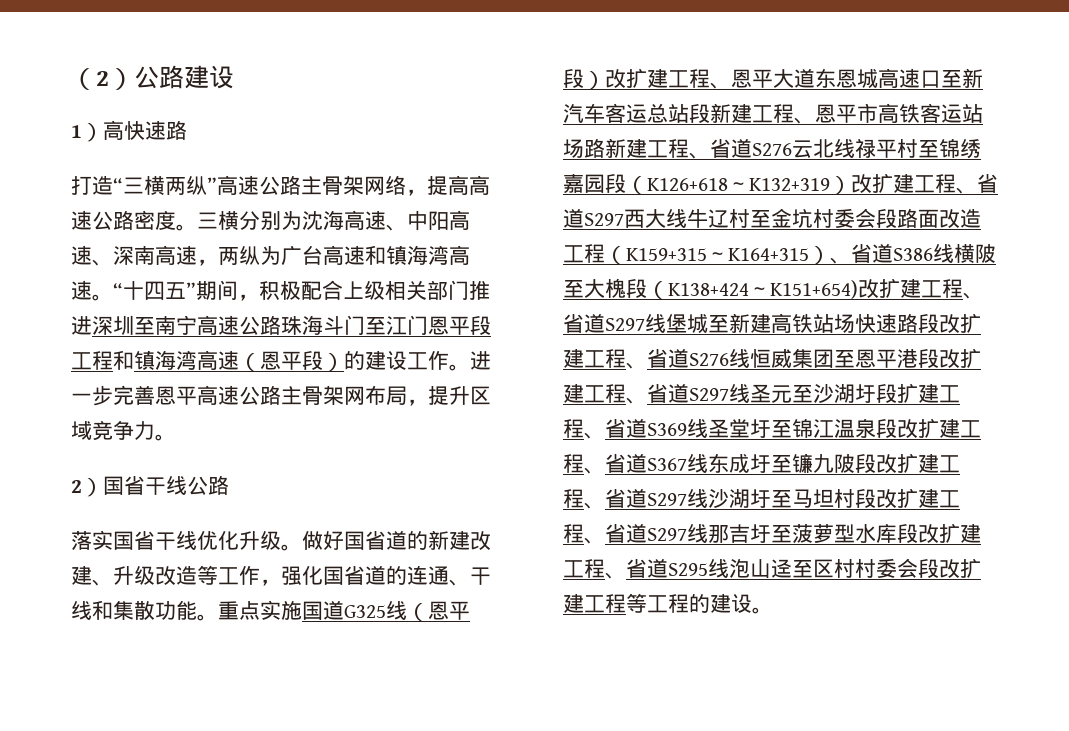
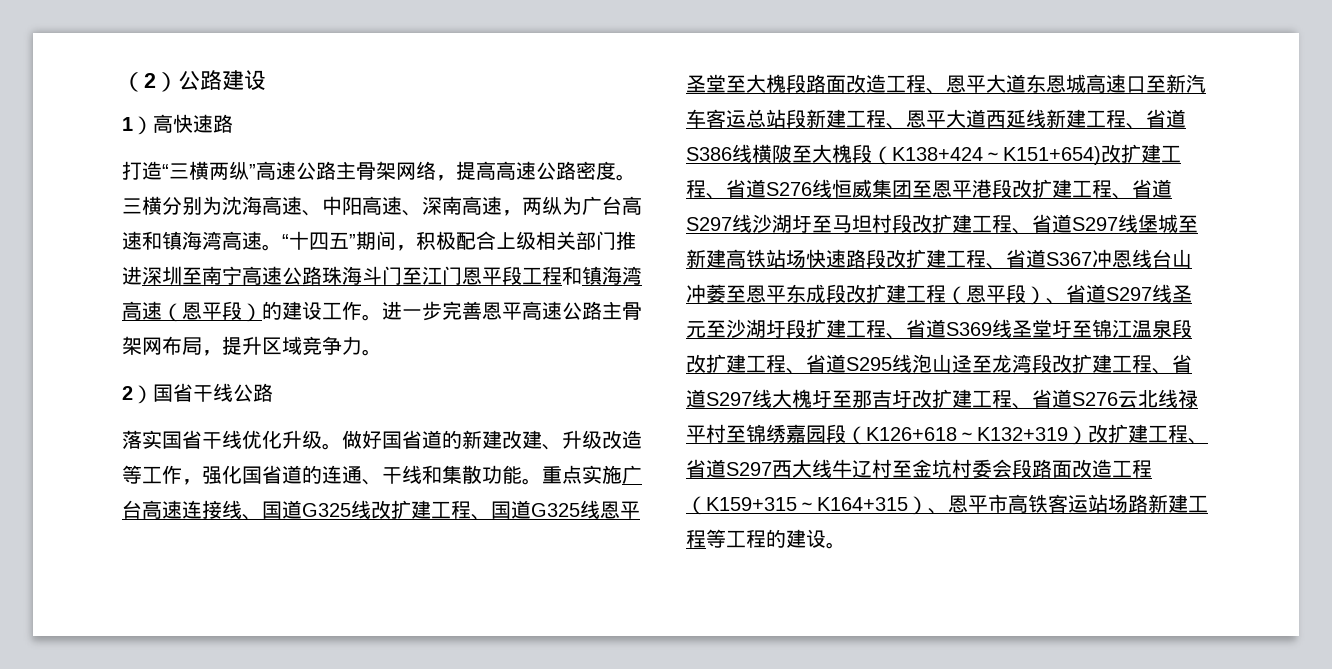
- 重点实施国道G325线（恩平段）改扩建工程、恩平大道东恩城高速口至新汽车客运总站段新建工程、恩平市高铁客运站场路新建工程、省道S276云北线禄平村至锦绣嘉园段（K126+618～K132+319）改扩建工程、省道S297西大线牛辽村至金坑村委会段路面改造工程（K159+315～K164+315）、省道S386线横陂至大槐段（K138+424～K151+654)改扩建工程、省道S297线堡城至新建高铁站场快速路段改扩建工程、省道S276线恒威集团至恩平港段改扩建工程、省道S297线圣元至沙湖圩段扩建工程、省道S369线圣堂圩至锦江温泉段改扩建工程、省道S367线东成圩至镰九陂段改扩建工程、省道S297线沙湖圩至马坦村段改扩建工程、省道S297线那吉圩至菠萝型水库段改扩建工程、省道S295线泡山迳至区村村委会段改扩建工程等工程的建设。
+ 重点实施广台高速连接线、国道G325线改扩建工程、国道G325线恩平圣堂至大槐段路面改造工程、恩平大道东恩城高速口至新汽车客运总站段新建工程、恩平大道西延线新建工程、省道S386线横陂至大槐段（K138+424～K151+654)改扩建工程、省道S276线恒威集团至恩平港段改扩建工程、省道S297线沙湖圩至马坦村段改扩建工程、省道S297线堡城至新建高铁站场快速路段改扩建工程、省道S367冲恩线台山冲萎至恩平东成段改扩建工程（恩平段）、省道S297线圣元至沙湖圩段扩建工程、省道S369线圣堂圩至锦江温泉段改扩建工程、省道S295线泡山迳至龙湾段改扩建工程、省道S297线大槐圩至那吉圩改扩建工程、省道S276云北线禄平村至锦绣嘉园段（K126+618～K132+319）改扩建工程、省道S297西大线牛辽村至金坑村委会段路面改造工程（K159+315～K164+315）、恩平市高铁客运站场路新建工程等工程的建设。

